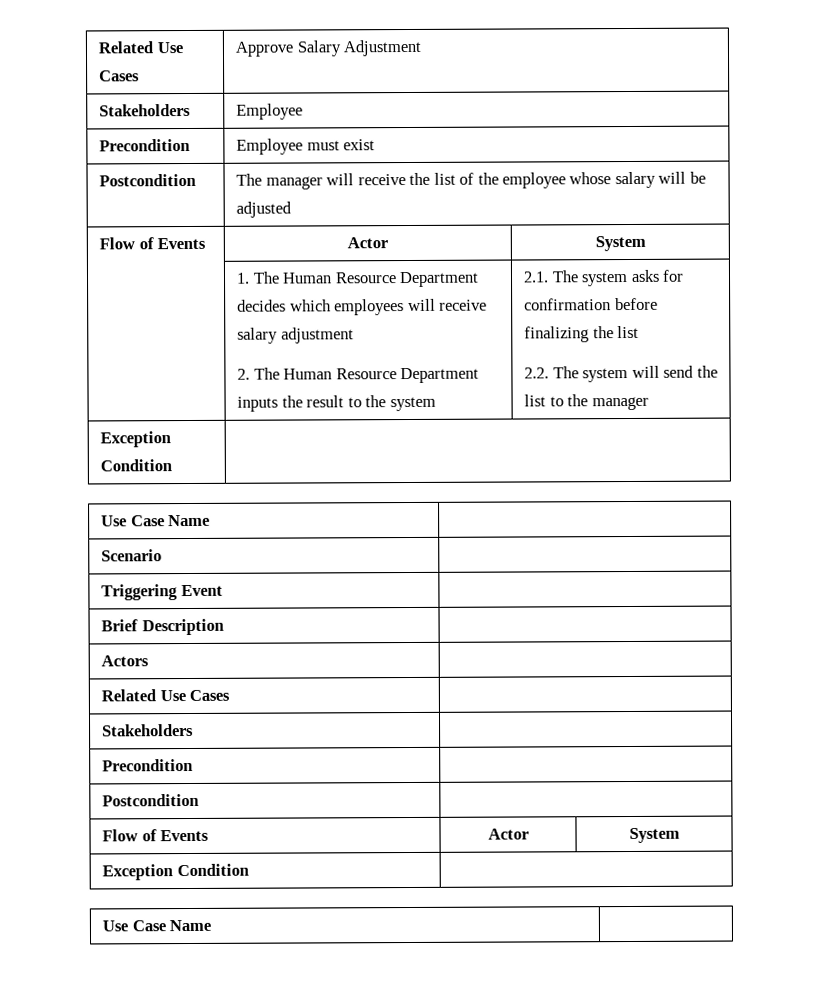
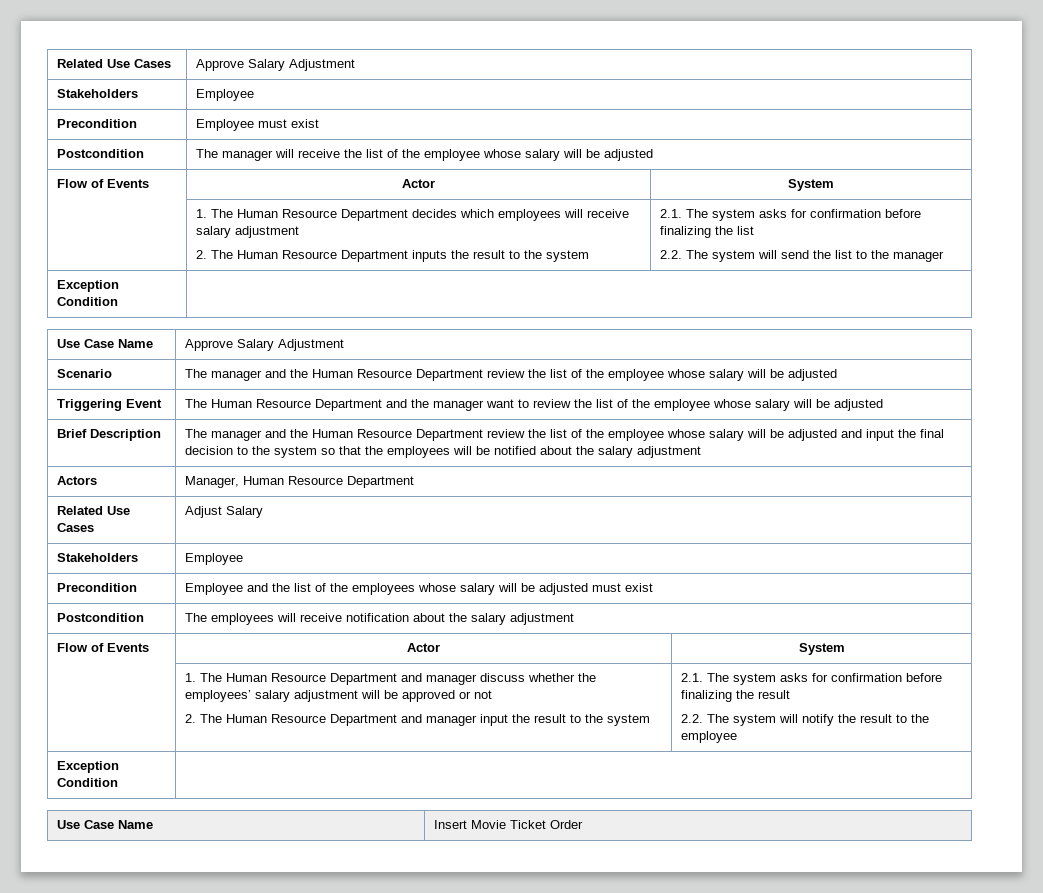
  2.2. The system will send the list to the manager
  Exception Condition |
- Use Case Name |
- Scenario |
- Triggering Event |
- Brief Description |
- Actors |
- Related Use Cases |
- Stakeholders |
- Precondition |
- Postcondition |
+ Use Case Name | Approve Salary Adjustment
+ Scenario | The manager and the Human Resource Department review the list of the employee whose salary will be adjusted
+ Triggering Event | The Human Resource Department and the manager want to review the list of the employee whose salary will be adjusted
+ Brief Description | The manager and the Human Resource Department review the list of the employee whose salary will be adjusted and input the final decision to the system so that the employees will be notified about the salary adjustment
+ Actors | Manager, Human Resource Department
+ Related Use Cases | Adjust Salary
+ Stakeholders | Employee
+ Precondition | Employee and the list of the employees whose salary will be adjusted must exist
+ Postcondition | The employees will receive notification about the salary adjustment
  Flow of Events | Actor | System
+ | 1. The Human Resource Department and manager discuss whether the employees’ salary adjustment will be approved or not
+ 2. The Human Resource Department and manager input the result to the system | 2.1. The system asks for confirmation before finalizing the result
+ 2.2. The system will notify the result to the employee
  Exception Condition |
- Use Case Name |
+ Use Case Name | Insert Movie Ticket Order

